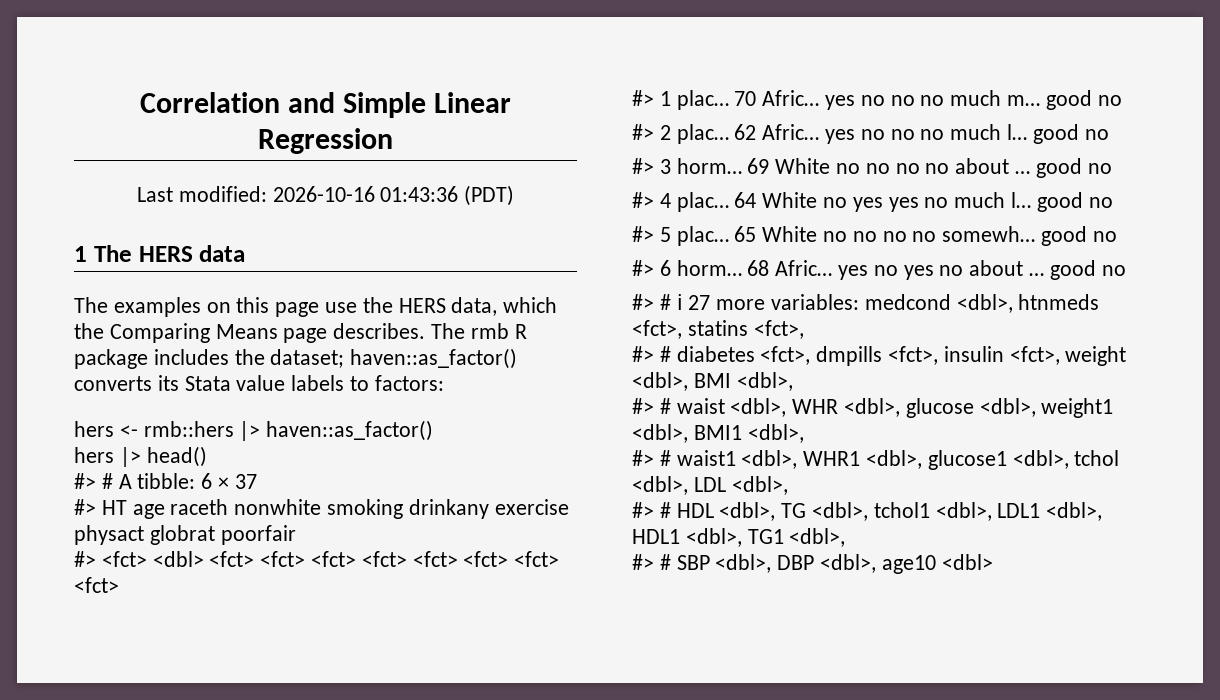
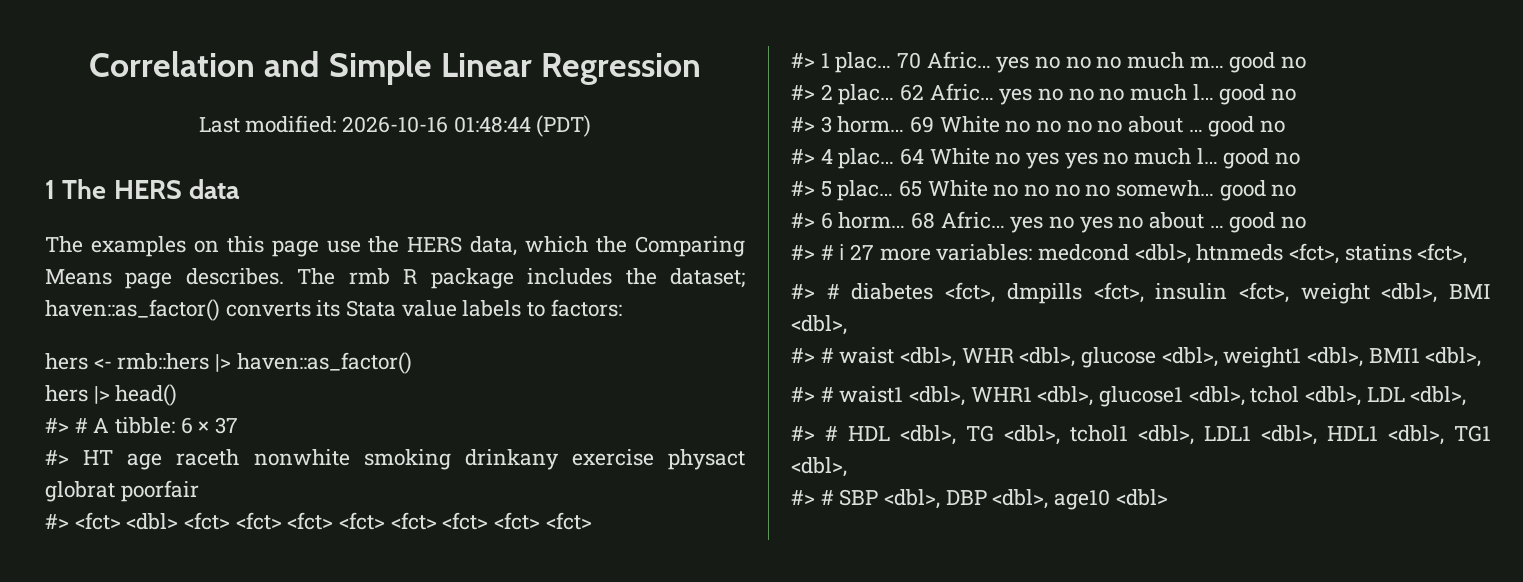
- Last modified: 2026-10-16 01:43:36 (PDT)
+ Last modified: 2026-10-16 01:48:44 (PDT)

